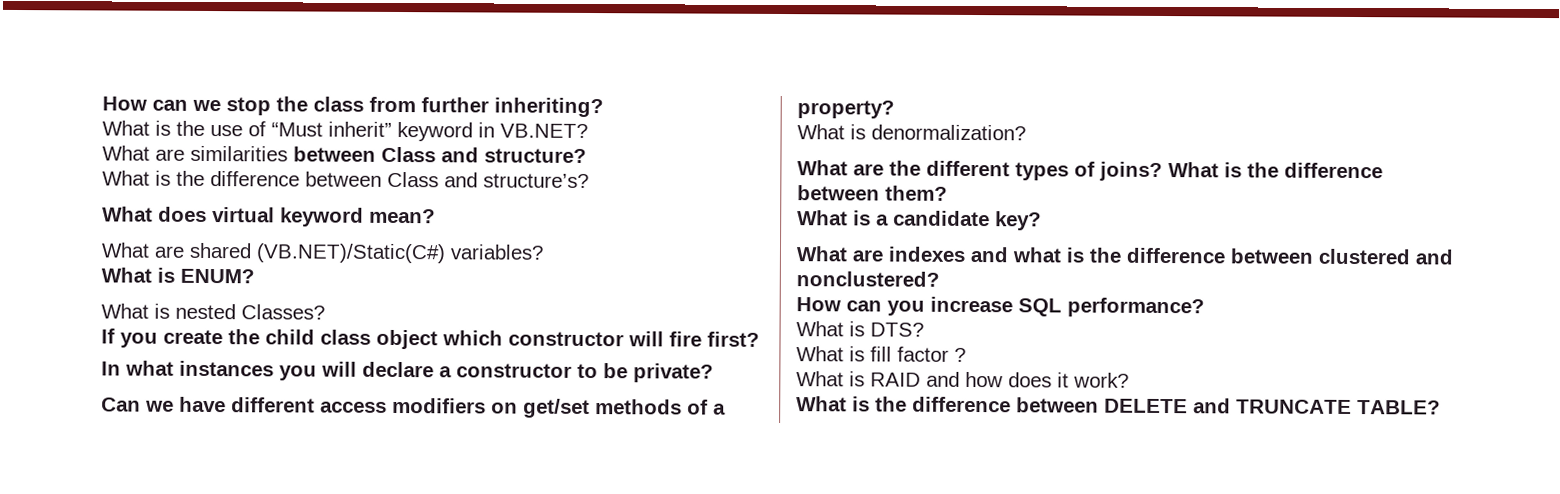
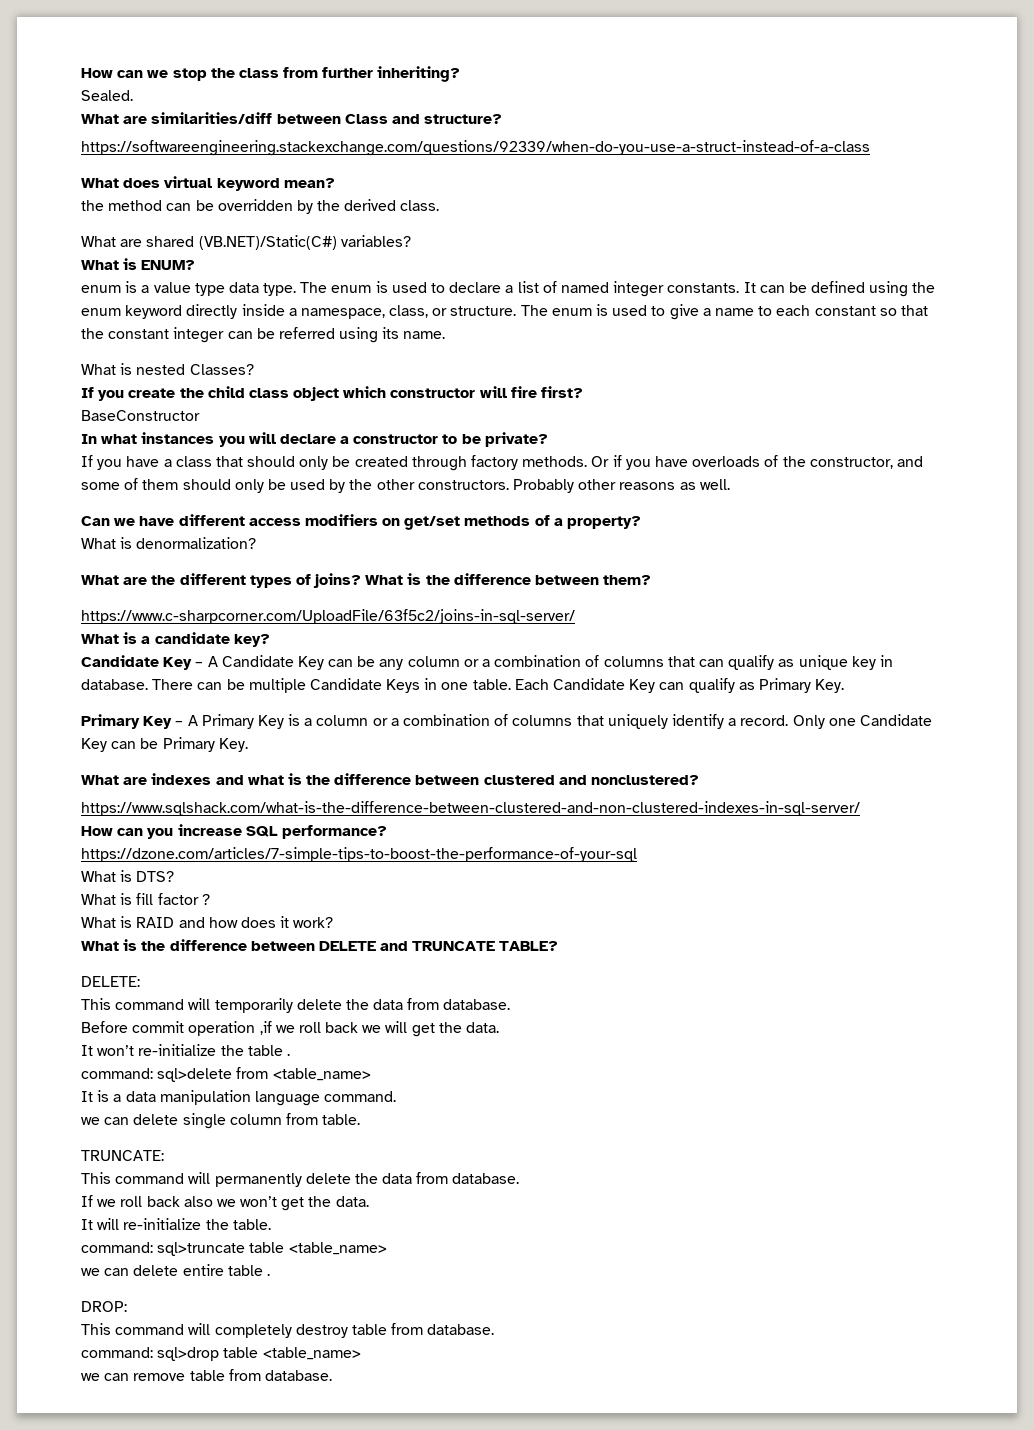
- What is the use of “Must inherit” keyword in VB.NET?
- What are similarities between Class and structure?
+ Sealed.
+ What are similarities/diff between Class and structure?
- What is the difference between Class and structure’s?
+ https://softwareengineering.stackexchange.com/questions/92339/when-do-you-use-a-struct-instead-of-a-class
+ the method can be overridden by the derived class.
+ enum is a value type data type. The enum is used to declare a list of named integer constants. It can be defined using the enum keyword directly inside a namespace, class, or structure. The enum is used to give a name to each constant so that the constant integer can be referred using its name.
+ BaseConstructor
+ If you have a class that should only be created through factory methods. Or if you have overloads of the constructor, and some of them should only be used by the other constructors. Probably other reasons as well.
+ https://www.c-sharpcorner.com/UploadFile/63f5c2/joins-in-sql-server/
+ Candidate Key – A Candidate Key can be any column or a combination of columns that can qualify as unique key in database. There can be multiple Candidate Keys in one table. Each Candidate Key can qualify as Primary Key.
+ Primary Key – A Primary Key is a column or a combination of columns that uniquely identify a record. Only one Candidate Key can be Primary Key.
+ https://www.sqlshack.com/what-is-the-difference-between-clustered-and-non-clustered-indexes-in-sql-server/
+ https://dzone.com/articles/7-simple-tips-to-boost-the-performance-of-your-sql
+ DELETE:
+ This command will temporarily delete the data from database.
+ Before commit operation ,if we roll back we will get the data.
+ It won’t re-initialize the table .
+ command: sql>delete from <table_name>
+ It is a data manipulation language command.
+ we can delete single column from table.
+ TRUNCATE:
+ This command will permanently delete the data from database.
+ If we roll back also we won’t get the data.
+ It will re-initialize the table.
+ command: sql>truncate table <table_name>
+ we can delete entire table .
+ DROP:
+ This command will completely destroy table from database.
+ command: sql>drop table <table_name>
+ we can remove table from database.

